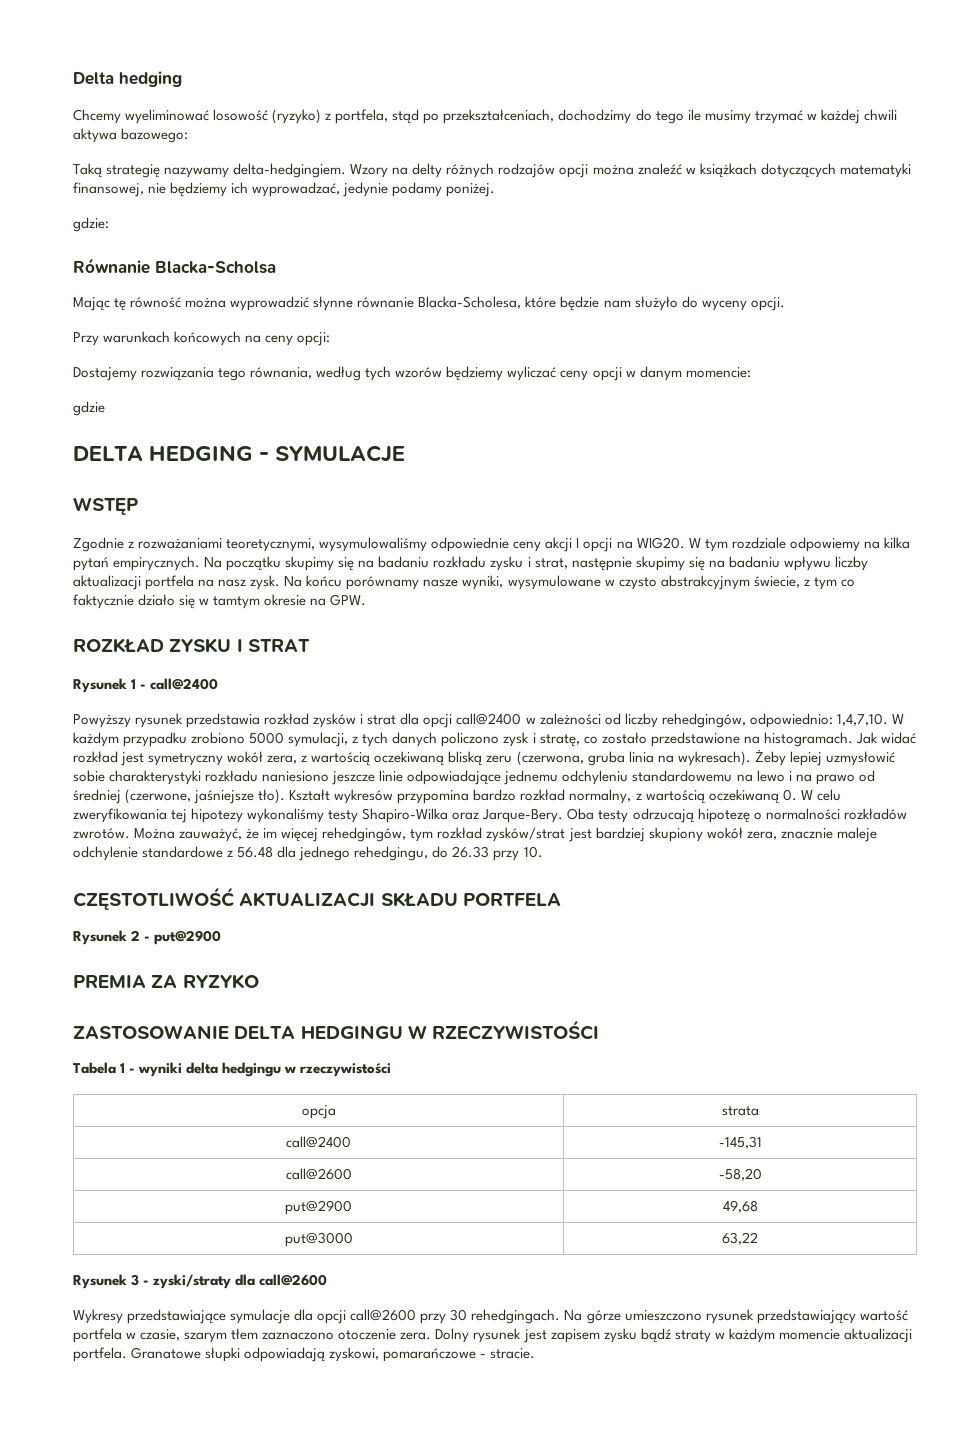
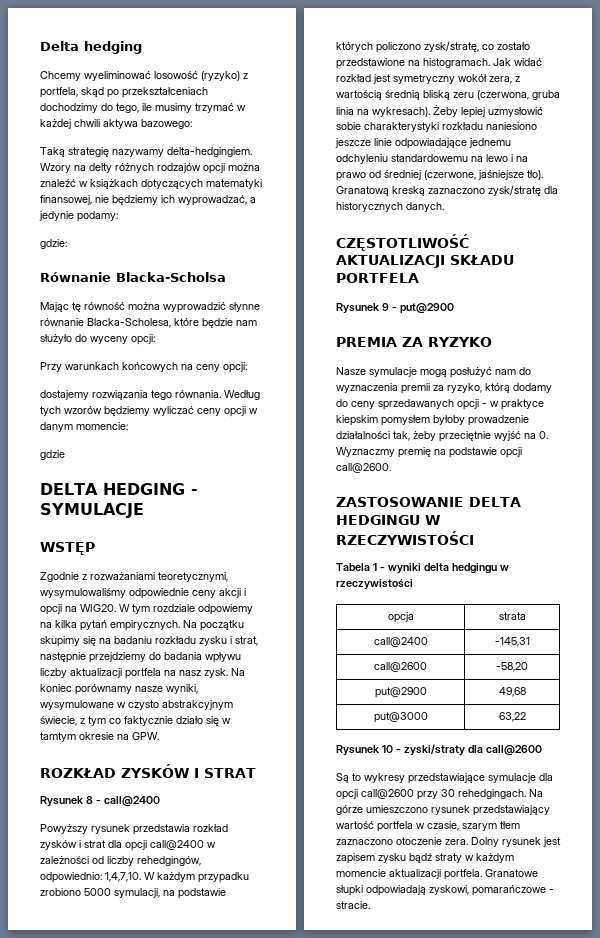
- Chcemy wyeliminować losowość (ryzyko) z portfela, stąd po przekształceniach, dochodzimy do tego ile musimy trzymać w każdej chwili aktywa bazowego:
+ Chcemy wyeliminować losowość (ryzyko) z portfela, skąd po przekształceniach dochodzimy do tego, ile musimy trzymać w każdej chwili aktywa bazowego:
- Wzory na delty różnych rodzajów opcji można znaleźć w książkach dotyczących matematyki finansowej, nie będziemy ich wyprowadzać, jedynie podamy poniżej.
+ Wzory na delty różnych rodzajów opcji można znaleźć w książkach dotyczących matematyki finansowej, nie będziemy ich wyprowadzać, a jedynie podamy:
- Mając tę równość można wyprowadzić słynne równanie Blacka-Scholesa, które będzie nam służyło do wyceny opcji.
+ Mając tę równość można wyprowadzić słynne równanie Blacka-Scholesa, które będzie nam służyło do wyceny opcji:
- Dostajemy rozwiązania tego równania, według tych wzorów będziemy wyliczać ceny opcji w danym momencie:
+ dostajemy rozwiązania tego równania. Według tych wzorów będziemy wyliczać ceny opcji w danym momencie:
- Zgodnie z rozważaniami teoretycznymi, wysymulowaliśmy odpowiednie ceny akcji I opcji na WIG20.
+ Zgodnie z rozważaniami teoretycznymi, wysymulowaliśmy odpowiednie ceny akcji i opcji na WIG20.
- Na początku skupimy się na badaniu rozkładu zysku i strat, następnie skupimy się na badaniu wpływu liczby aktualizacji portfela na nasz zysk.
+ Na początku skupimy się na badaniu rozkładu zysku i strat, następnie przejdziemy do badania wpływu liczby aktualizacji portfela na nasz zysk.
- Na końcu porównamy nasze wyniki, wysymulowane w czysto abstrakcyjnym świecie, z tym co faktycznie działo się w tamtym okresie na GPW.
+ Na koniec porównamy nasze wyniki, wysymulowane w czysto abstrakcyjnym świecie, z tym co faktycznie działo się w tamtym okresie na GPW.
- ROZKŁAD ZYSKU I STRAT
+ ROZKŁAD ZYSKÓW I STRAT
- Rysunek 1 - call@2400
+ Rysunek 8 - call@2400
- W każdym przypadku zrobiono 5000 symulacji, z tych danych policzono zysk i stratę, co zostało przedstawione na histogramach.
+ W każdym przypadku zrobiono 5000 symulacji, na podstawie których policzono zysk/stratę, co zostało przedstawione na histogramach.
- Jak widać rozkład jest symetryczny wokół zera, z wartością oczekiwaną bliską zeru (czerwona, gruba linia na wykresach).
+ Jak widać rozkład jest symetryczny wokół zera, z wartością średnią bliską zeru (czerwona, gruba linia na wykresach).
- Kształt wykresów przypomina bardzo rozkład normalny, z wartością oczekiwaną 0. W celu zweryfikowania tej hipotezy wykonaliśmy testy Shapiro-Wilka oraz Jarque-Bery. Oba testy odrzucają hipotezę o normalności rozkładów zwrotów. Można zauważyć, że im więcej rehedgingów, tym rozkład zysków/strat jest bardziej skupiony wokół zera, znacznie maleje odchylenie standardowe z 56.48 dla jednego rehedgingu, do 26.33 przy 10.
+ Granatową kreską zaznaczono zysk/stratę dla historycznych danych.
- Rysunek 2 - put@2900
+ Rysunek 9 - put@2900
+ Nasze symulacje mogą posłużyć nam do wyznaczenia premii za ryzyko, którą dodamy do ceny sprzedawanych opcji - w praktyce kiepskim pomysłem byłoby prowadzenie działalności tak, żeby przeciętnie wyjść na 0. Wyznaczmy premię na podstawie opcji call@2600.
- Rysunek 3 - zyski/straty dla call@2600
+ Rysunek 10 - zyski/straty dla call@2600
- Wykresy przedstawiające symulacje dla opcji call@2600 przy 30 rehedgingach.
+ Są to wykresy przedstawiające symulacje dla opcji call@2600 przy 30 rehedgingach.

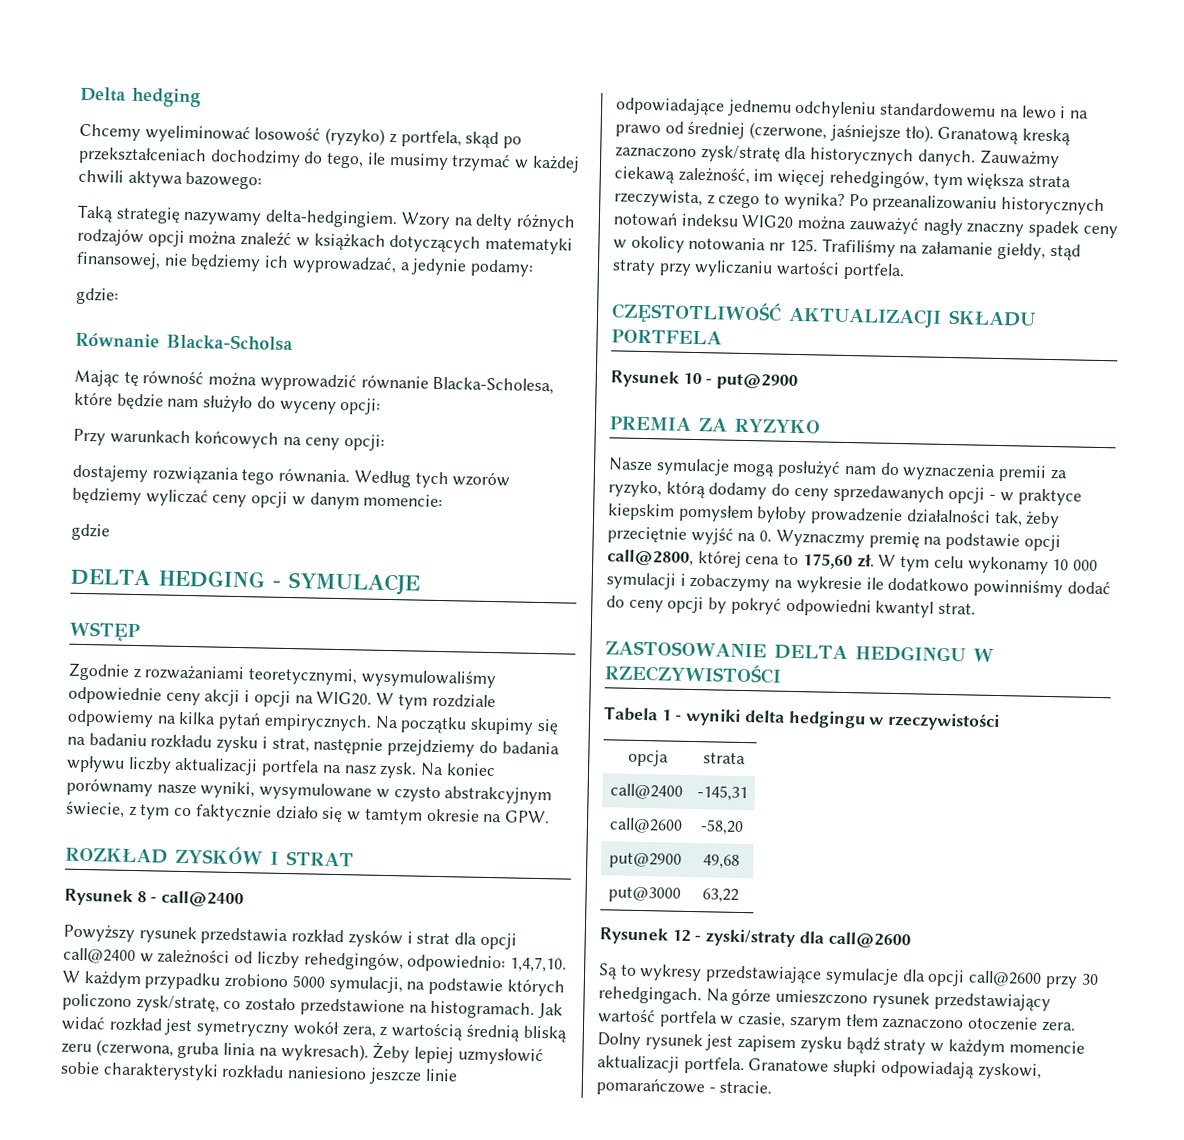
- Mając tę równość można wyprowadzić słynne równanie Blacka-Scholesa, które będzie nam służyło do wyceny opcji:
+ Mając tę równość można wyprowadzić równanie Blacka-Scholesa, które będzie nam służyło do wyceny opcji:
+ Zauważmy ciekawą zależność, im więcej rehedgingów, tym większa strata rzeczywista, z czego to wynika? Po przeanalizowaniu historycznych notowań indeksu WIG20 można zauważyć nagły znaczny spadek ceny w okolicy notowania nr 125. Trafiliśmy na załamanie giełdy, stąd straty przy wyliczaniu wartości portfela.
- Rysunek 9 - put@2900
+ Rysunek 10 - put@2900
- Nasze symulacje mogą posłużyć nam do wyznaczenia premii za ryzyko, którą dodamy do ceny sprzedawanych opcji - w praktyce kiepskim pomysłem byłoby prowadzenie działalności tak, żeby przeciętnie wyjść na 0. Wyznaczmy premię na podstawie opcji call@2600.
+ Nasze symulacje mogą posłużyć nam do wyznaczenia premii za ryzyko, którą dodamy do ceny sprzedawanych opcji - w praktyce kiepskim pomysłem byłoby prowadzenie działalności tak, żeby przeciętnie wyjść na 0. Wyznaczmy premię na podstawie opcji call@2800, której cena to 175,60 zł. W tym celu wykonamy 10 000 symulacji i zobaczymy na wykresie ile dodatkowo powinniśmy dodać do ceny opcji by pokryć odpowiedni kwantyl strat.
- Rysunek 10 - zyski/straty dla call@2600
+ Rysunek 12 - zyski/straty dla call@2600

